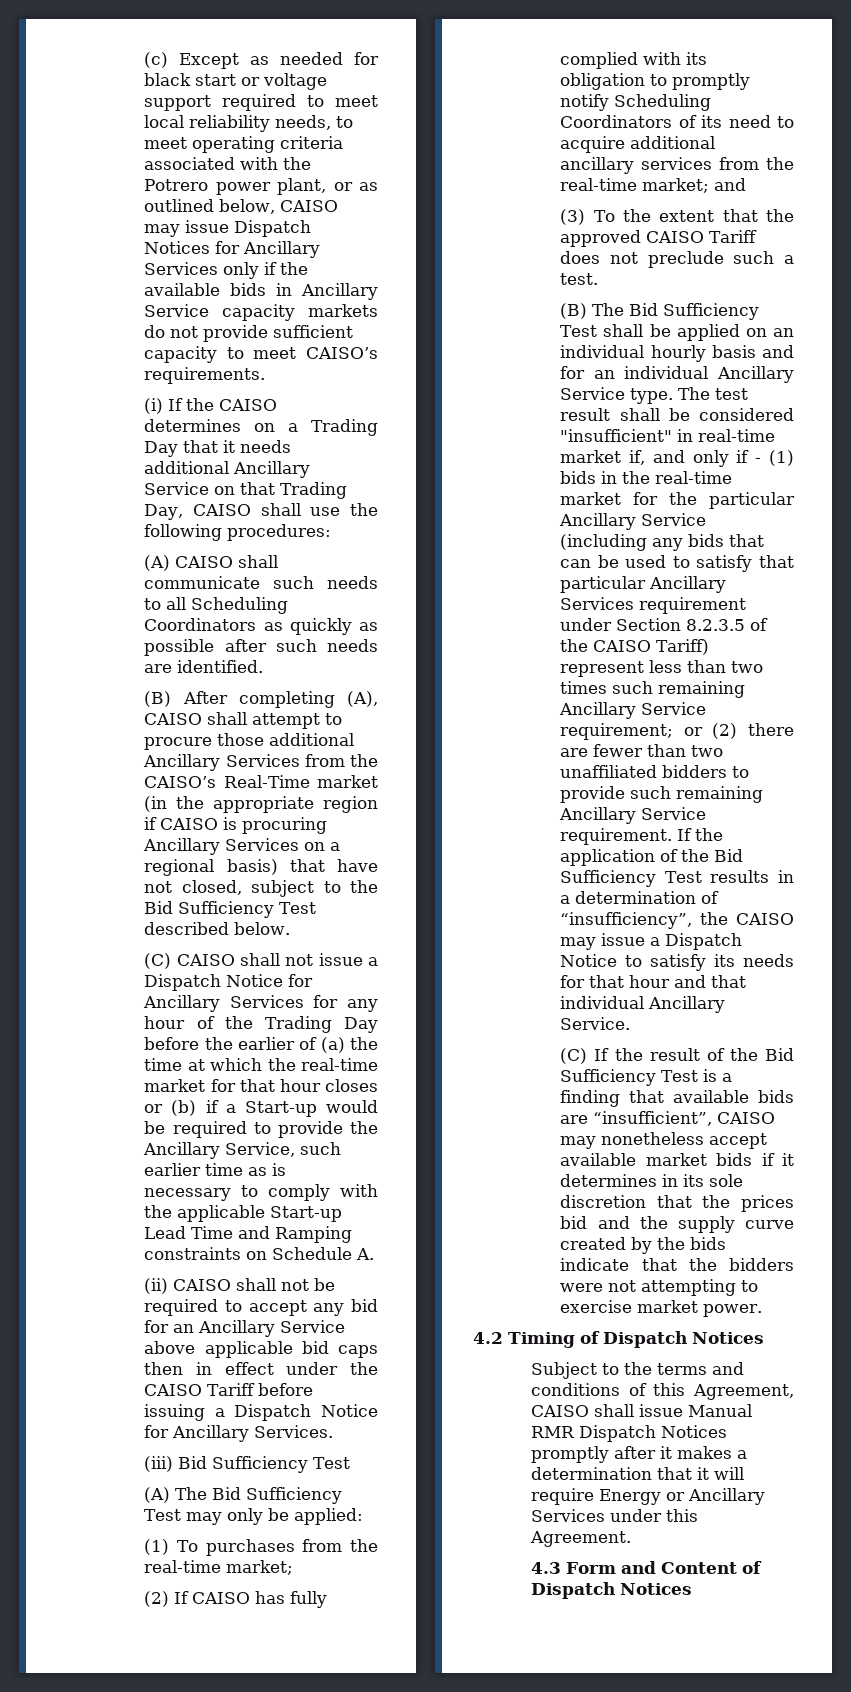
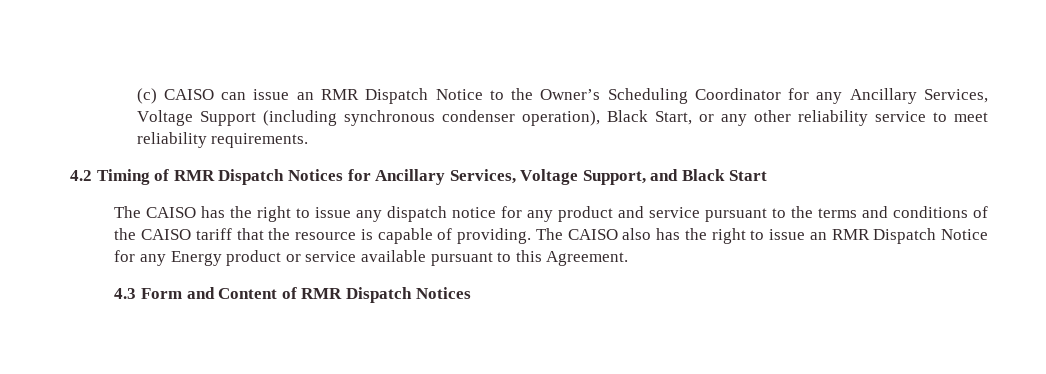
- (c) Except as needed for black start or voltage support required to meet local reliability needs, to meet operating criteria associated with the Potrero power plant, or as outlined below, CAISO may issue Dispatch Notices for Ancillary Services only if the available bids in Ancillary Service capacity markets do not provide sufficient capacity to meet CAISO’s requirements.
- (i) If the CAISO determines on a Trading Day that it needs additional Ancillary Service on that Trading Day, CAISO shall use the following procedures:
- (A) CAISO shall communicate such needs to all Scheduling Coordinators as quickly as possible after such needs are identified.
- (B) After completing (A), CAISO shall attempt to procure those additional Ancillary Services from the CAISO’s Real-Time market (in the appropriate region if CAISO is procuring Ancillary Services on a regional basis) that have not closed, subject to the Bid Sufficiency Test described below.
- (C) CAISO shall not issue a Dispatch Notice for Ancillary Services for any hour of the Trading Day before the earlier of (a) the time at which the real-time market for that hour closes or (b) if a Start-up would be required to provide the Ancillary Service, such earlier time as is necessary to comply with the applicable Start-up Lead Time and Ramping constraints on Schedule A.
- (ii) CAISO shall not be required to accept any bid for an Ancillary Service above applicable bid caps then in effect under the CAISO Tariff before issuing a Dispatch Notice for Ancillary Services.
- (iii) Bid Sufficiency Test
- (A) The Bid Sufficiency Test may only be applied:
- (1) To purchases from the real-time market;
- (2) If CAISO has fully complied with its obligation to promptly notify Scheduling Coordinators of its need to acquire additional ancillary services from the real-time market; and
- (3) To the extent that the approved CAISO Tariff does not preclude such a test.
- (B) The Bid Sufficiency Test shall be applied on an individual hourly basis and for an individual Ancillary Service type. The test result shall be considered "insufficient" in real-time market if, and only if - (1) bids in the real-time market for the particular Ancillary Service (including any bids that can be used to satisfy that particular Ancillary Services requirement under Section 8.2.3.5 of the CAISO Tariff) represent less than two times such remaining Ancillary Service requirement; or (2) there are fewer than two unaffiliated bidders to provide such remaining Ancillary Service requirement. If the application of the Bid Sufficiency Test results in a determination of “insufficiency”, the CAISO may issue a Dispatch Notice to satisfy its needs for that hour and that individual Ancillary Service.
- (C) If the result of the Bid Sufficiency Test is a finding that available bids are “insufficient”, CAISO may nonetheless accept available market bids if it determines in its sole discretion that the prices bid and the supply curve created by the bids indicate that the bidders were not attempting to exercise market power.
- 4.2 Timing of Dispatch Notices
- Subject to the terms and conditions of this Agreement, CAISO shall issue Manual RMR Dispatch Notices promptly after it makes a determination that it will require Energy or Ancillary Services under this Agreement.
+ (c) CAISO can issue an RMR Dispatch Notice to the Owner’s Scheduling Coordinator for any Ancillary Services, Voltage Support (including synchronous condenser operation), Black Start, or any other reliability service to meet reliability requirements.
+ 4.2 Timing of RMR Dispatch Notices for Ancillary Services, Voltage Support, and Black Start
+ The CAISO has the right to issue any dispatch notice for any product and service pursuant to the terms and conditions of the CAISO tariff that the resource is capable of providing. The CAISO also has the right to issue an RMR Dispatch Notice for any Energy product or service available pursuant to this Agreement.
- 4.3 Form and Content of Dispatch Notices
+ 4.3 Form and Content of RMR Dispatch Notices

